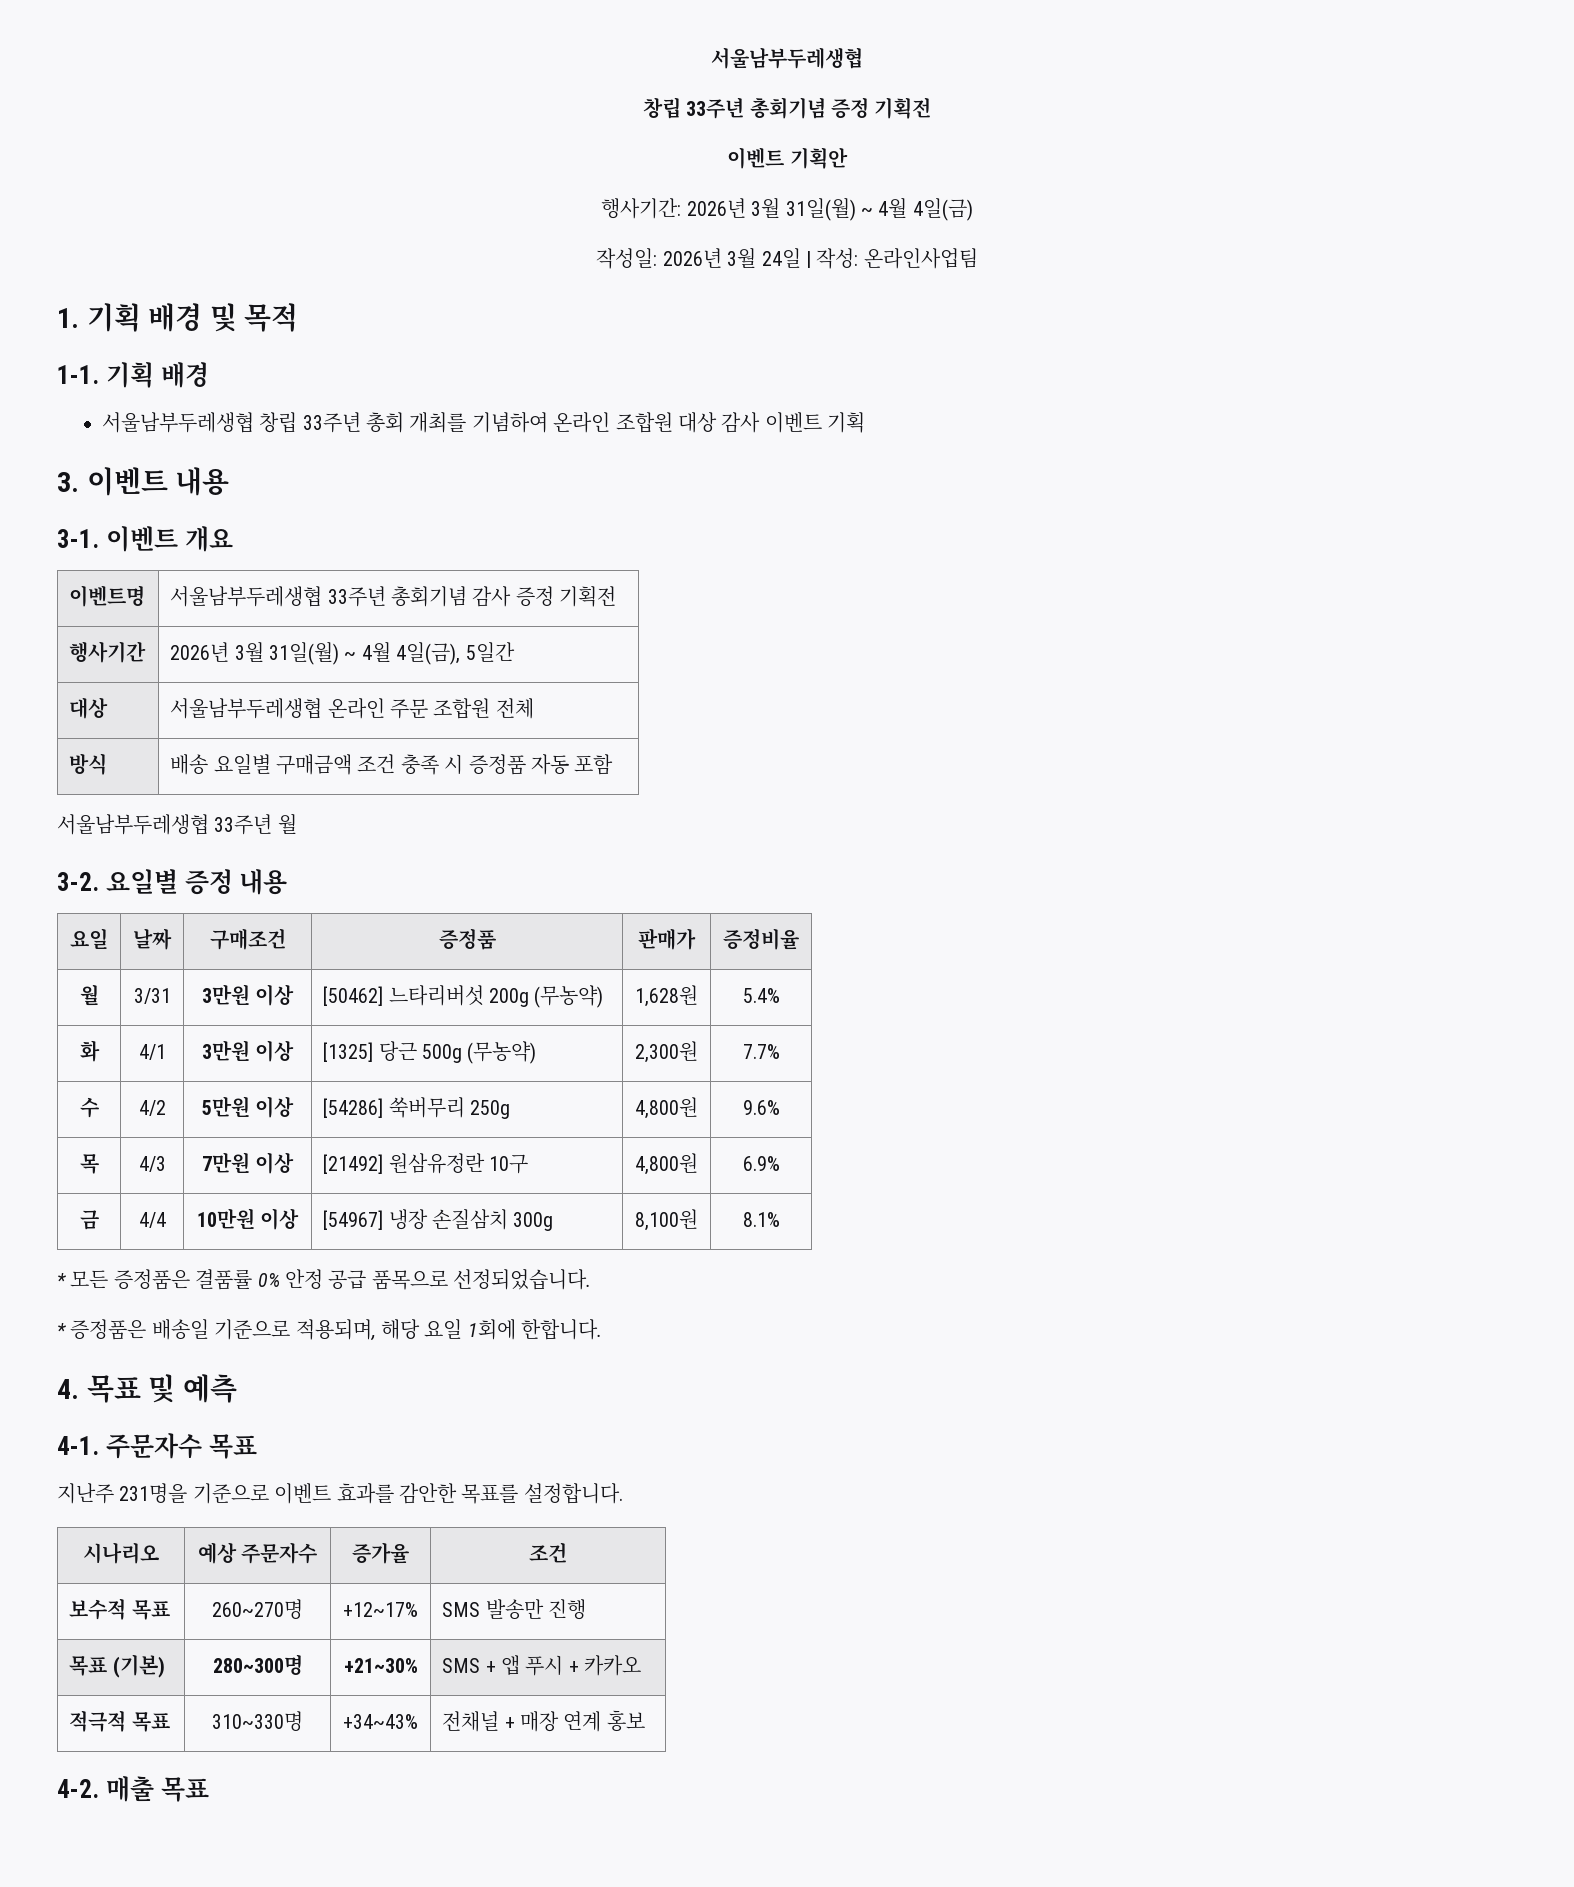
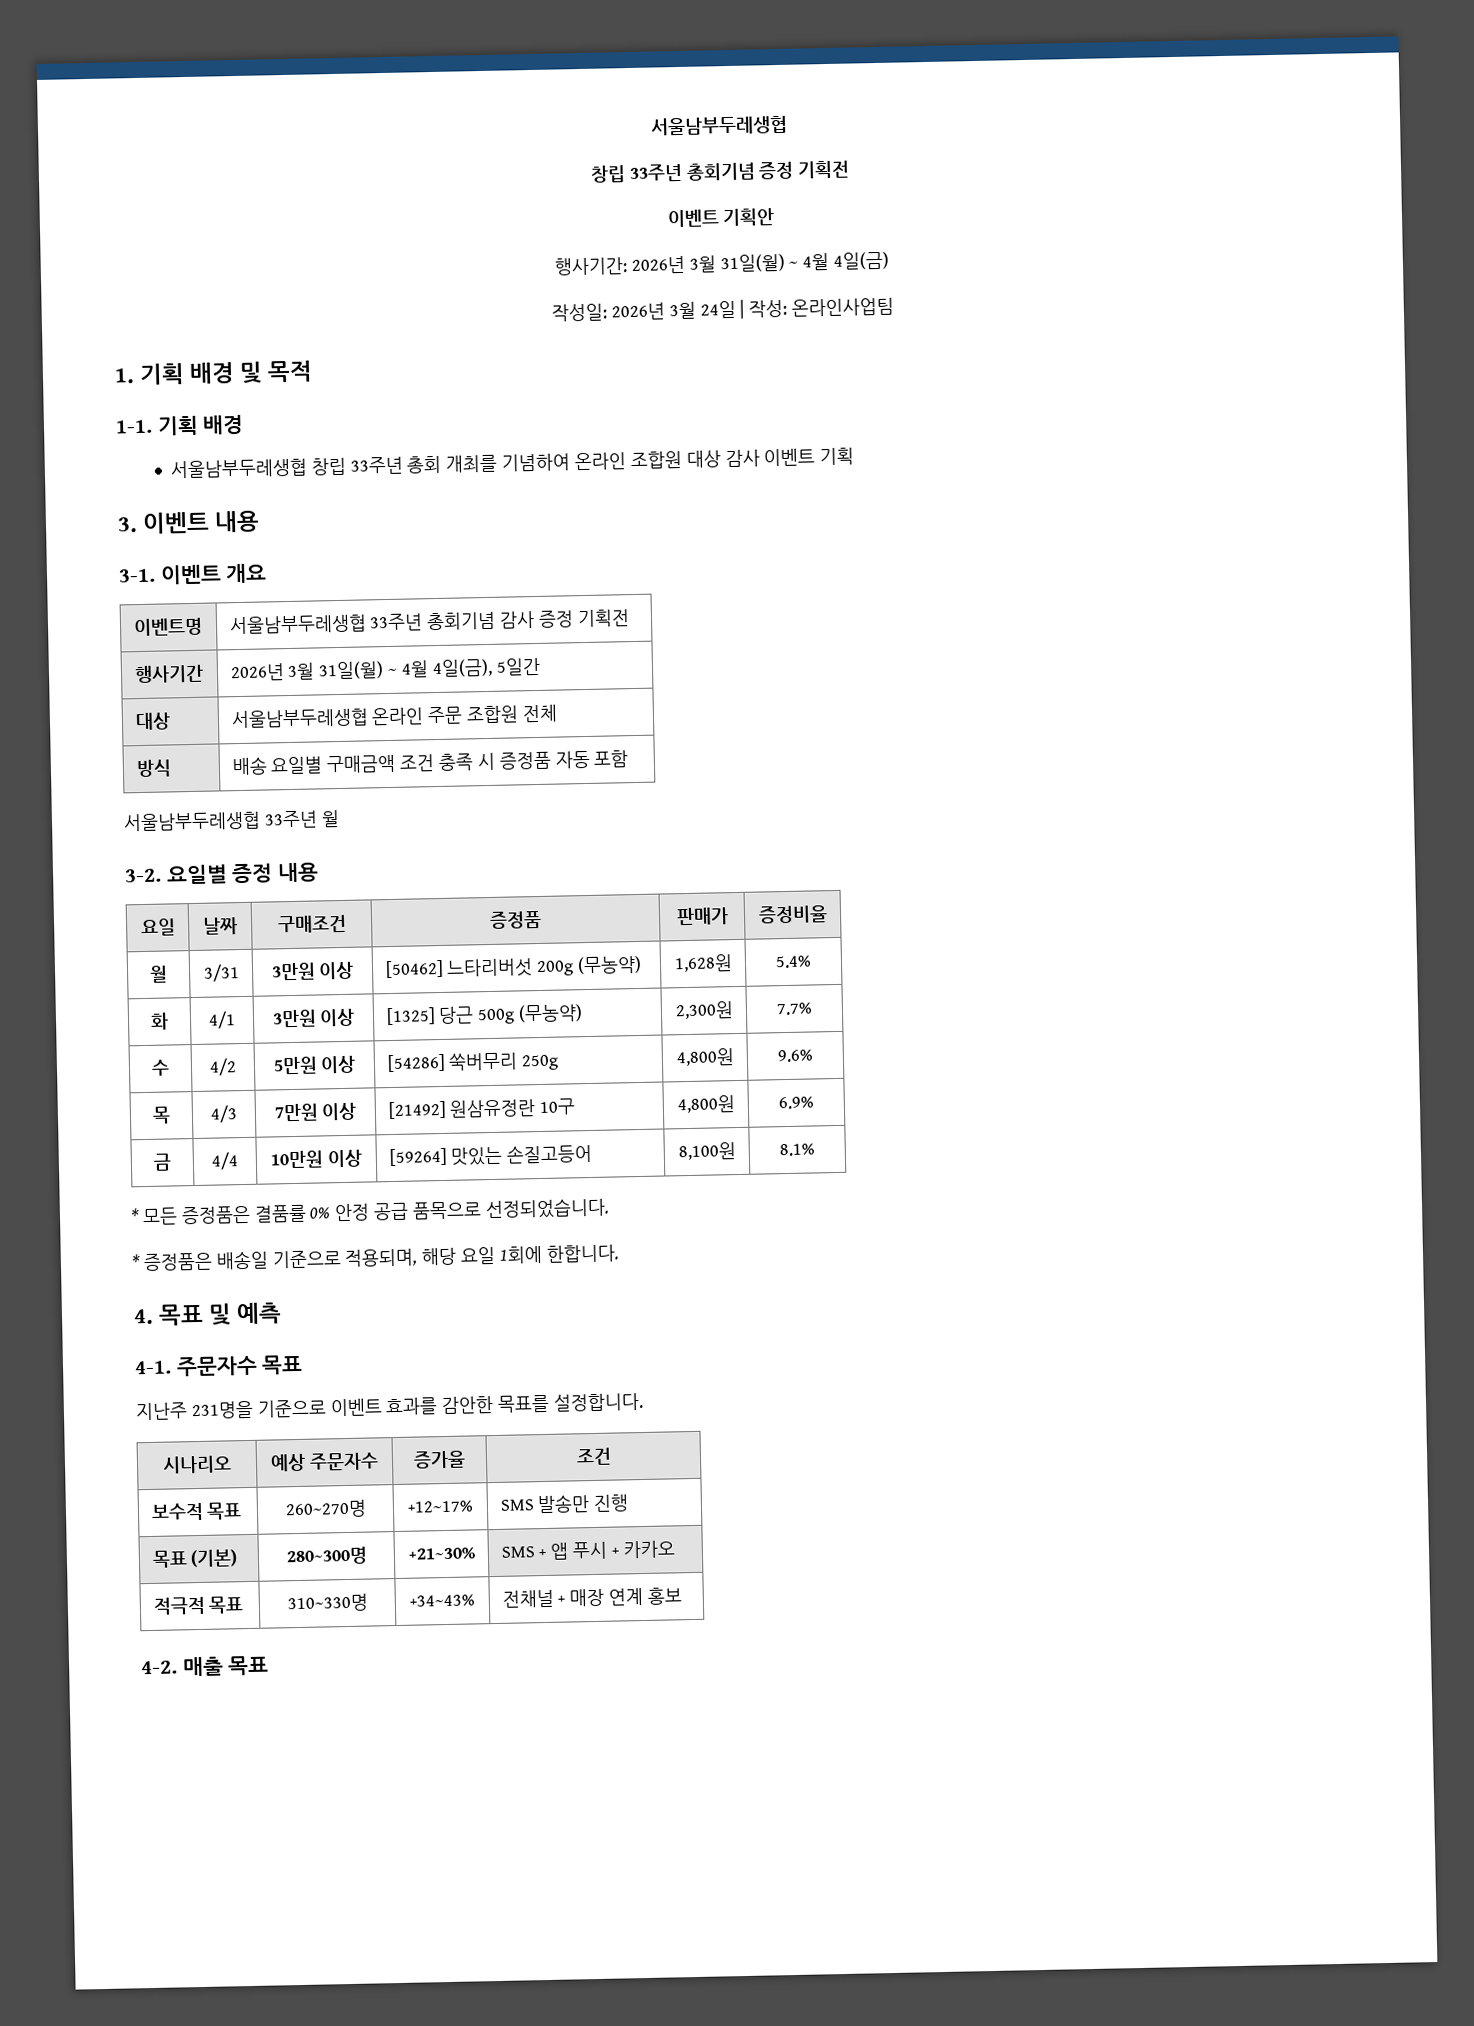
- 금 | 4/4 | 10만원 이상 | [54967] 냉장 손질삼치 300g | 8,100원 | 8.1%
+ 금 | 4/4 | 10만원 이상 | [59264] 맛있는 손질고등어 | 8,100원 | 8.1%

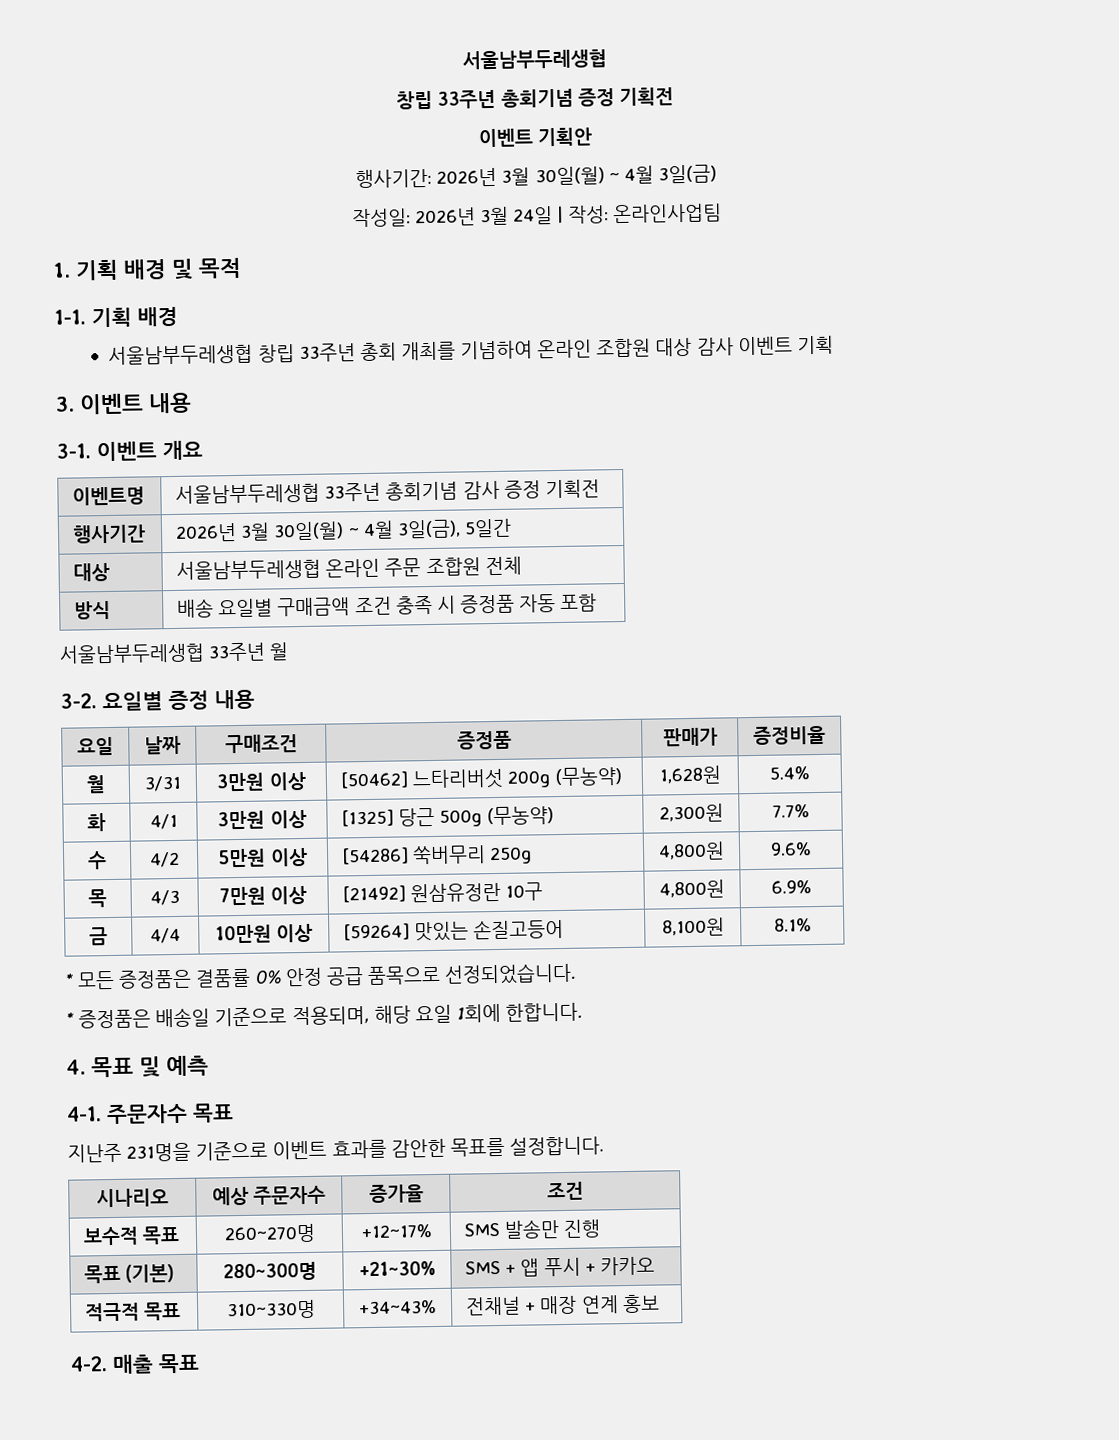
- 행사기간: 2026년 3월 31일(월) ~ 4월 4일(금)
+ 행사기간: 2026년 3월 30일(월) ~ 4월 3일(금)
- 행사기간 | 2026년 3월 31일(월) ~ 4월 4일(금), 5일간
+ 행사기간 | 2026년 3월 30일(월) ~ 4월 3일(금), 5일간

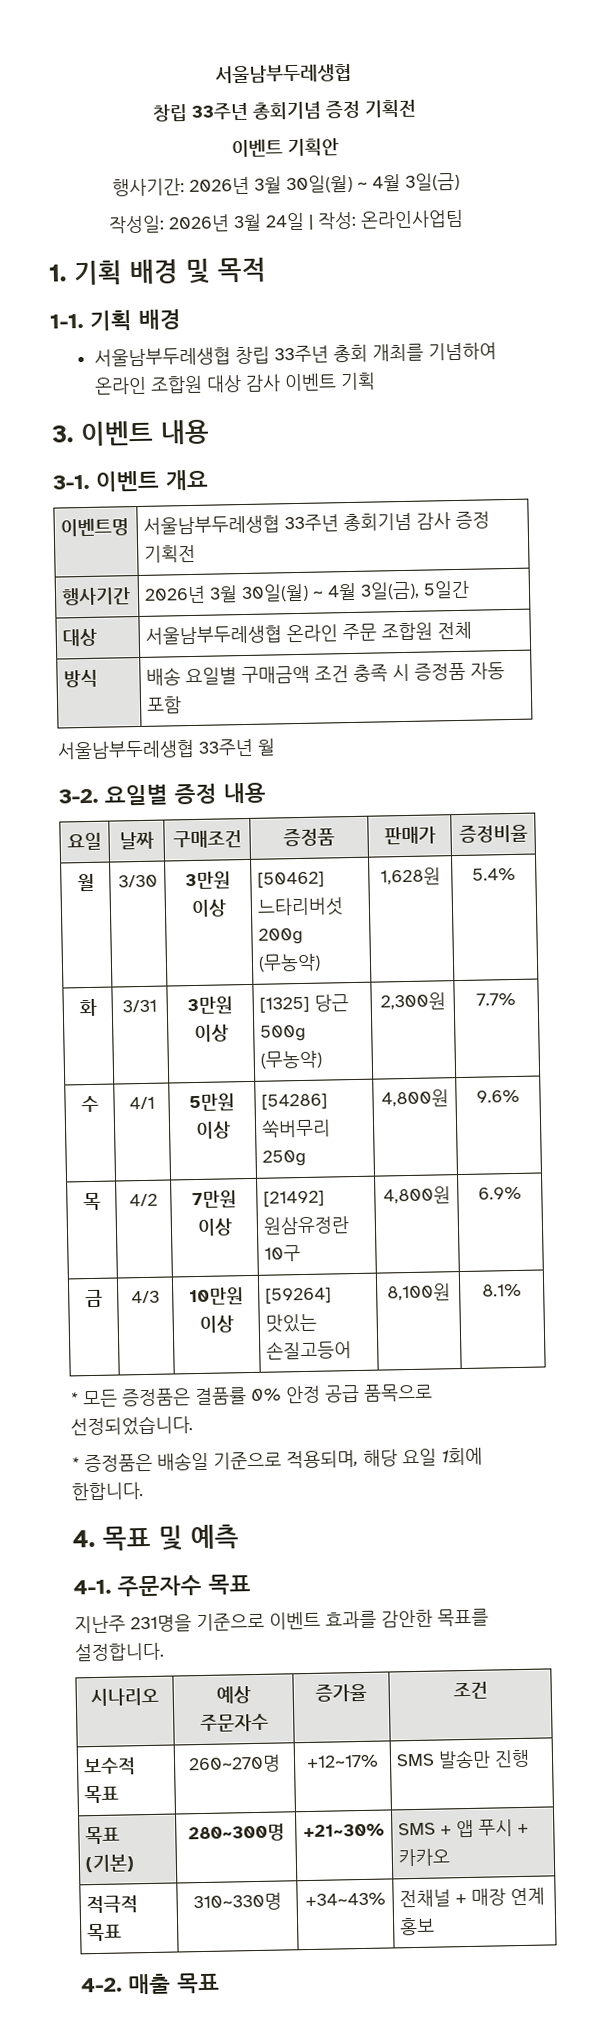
- 월 | 3/31 | 3만원 이상 | [50462] 느타리버섯 200g (무농약) | 1,628원 | 5.4%
+ 월 | 3/30 | 3만원 이상 | [50462] 느타리버섯 200g (무농약) | 1,628원 | 5.4%
- 화 | 4/1 | 3만원 이상 | [1325] 당근 500g (무농약) | 2,300원 | 7.7%
+ 화 | 3/31 | 3만원 이상 | [1325] 당근 500g (무농약) | 2,300원 | 7.7%
- 수 | 4/2 | 5만원 이상 | [54286] 쑥버무리 250g | 4,800원 | 9.6%
+ 수 | 4/1 | 5만원 이상 | [54286] 쑥버무리 250g | 4,800원 | 9.6%
- 목 | 4/3 | 7만원 이상 | [21492] 원삼유정란 10구 | 4,800원 | 6.9%
+ 목 | 4/2 | 7만원 이상 | [21492] 원삼유정란 10구 | 4,800원 | 6.9%
- 금 | 4/4 | 10만원 이상 | [59264] 맛있는 손질고등어 | 8,100원 | 8.1%
+ 금 | 4/3 | 10만원 이상 | [59264] 맛있는 손질고등어 | 8,100원 | 8.1%

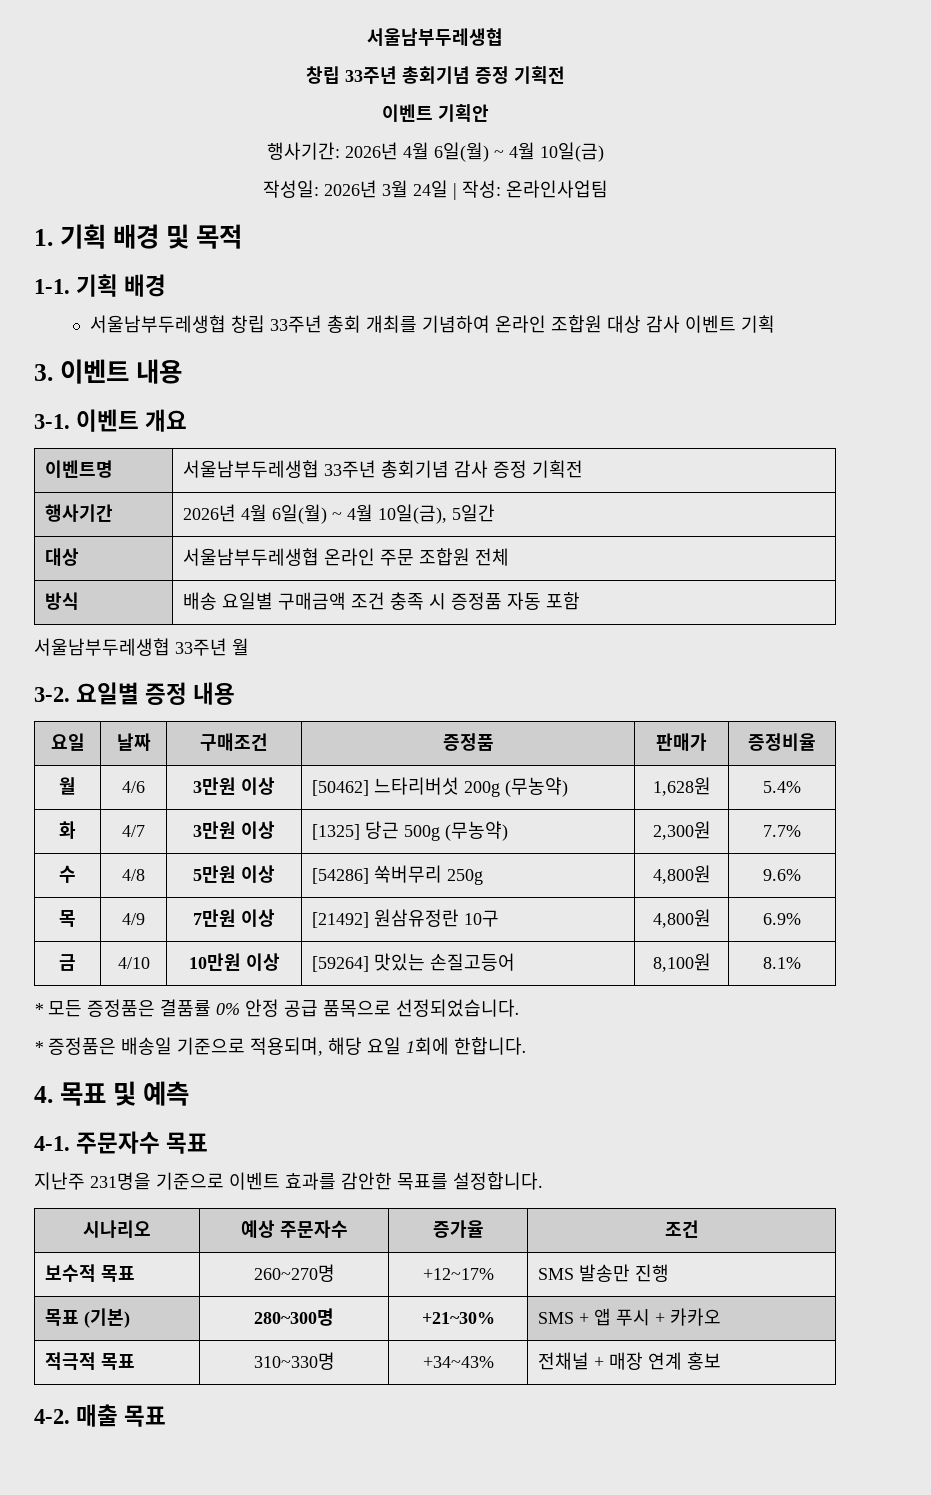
- 행사기간: 2026년 3월 30일(월) ~ 4월 3일(금)
+ 행사기간: 2026년 4월 6일(월) ~ 4월 10일(금)
- 행사기간 | 2026년 3월 30일(월) ~ 4월 3일(금), 5일간
+ 행사기간 | 2026년 4월 6일(월) ~ 4월 10일(금), 5일간
- 월 | 3/30 | 3만원 이상 | [50462] 느타리버섯 200g (무농약) | 1,628원 | 5.4%
+ 월 | 4/6 | 3만원 이상 | [50462] 느타리버섯 200g (무농약) | 1,628원 | 5.4%
- 화 | 3/31 | 3만원 이상 | [1325] 당근 500g (무농약) | 2,300원 | 7.7%
+ 화 | 4/7 | 3만원 이상 | [1325] 당근 500g (무농약) | 2,300원 | 7.7%
- 수 | 4/1 | 5만원 이상 | [54286] 쑥버무리 250g | 4,800원 | 9.6%
+ 수 | 4/8 | 5만원 이상 | [54286] 쑥버무리 250g | 4,800원 | 9.6%
- 목 | 4/2 | 7만원 이상 | [21492] 원삼유정란 10구 | 4,800원 | 6.9%
+ 목 | 4/9 | 7만원 이상 | [21492] 원삼유정란 10구 | 4,800원 | 6.9%
- 금 | 4/3 | 10만원 이상 | [59264] 맛있는 손질고등어 | 8,100원 | 8.1%
+ 금 | 4/10 | 10만원 이상 | [59264] 맛있는 손질고등어 | 8,100원 | 8.1%

